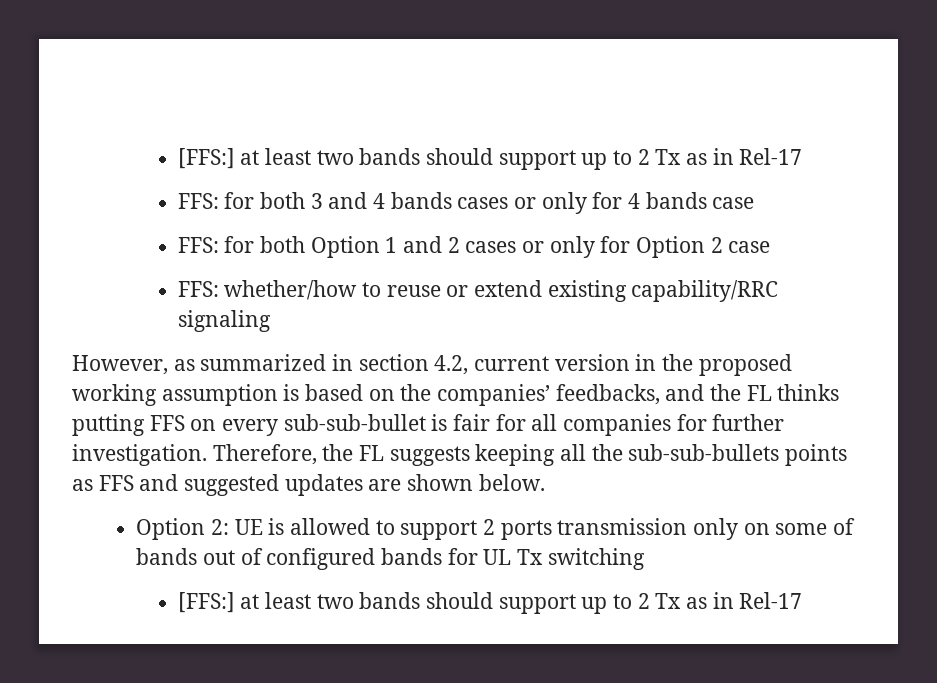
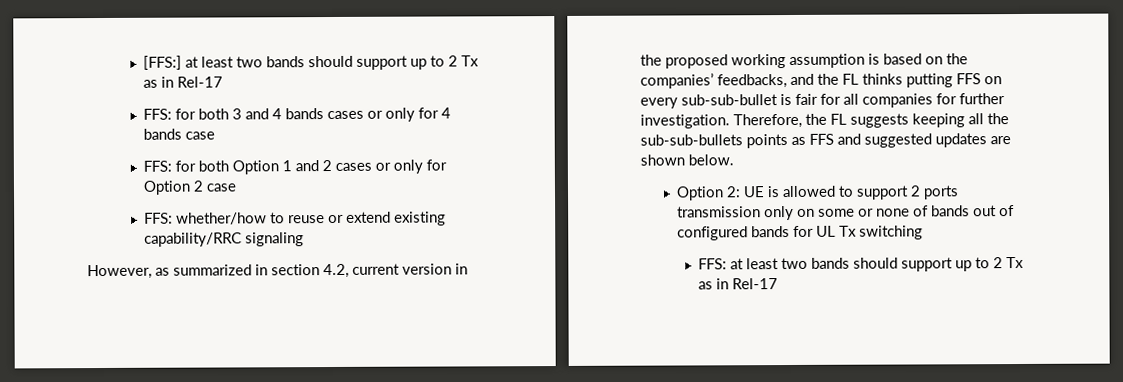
- Option 2: UE is allowed to support 2 ports transmission only on some of bands out of configured bands for UL Tx switching
- [FFS:] at least two bands should support up to 2 Tx as in Rel-17
+ Option 2: UE is allowed to support 2 ports transmission only on some or none of bands out of configured bands for UL Tx switching
+ FFS: at least two bands should support up to 2 Tx as in Rel-17

